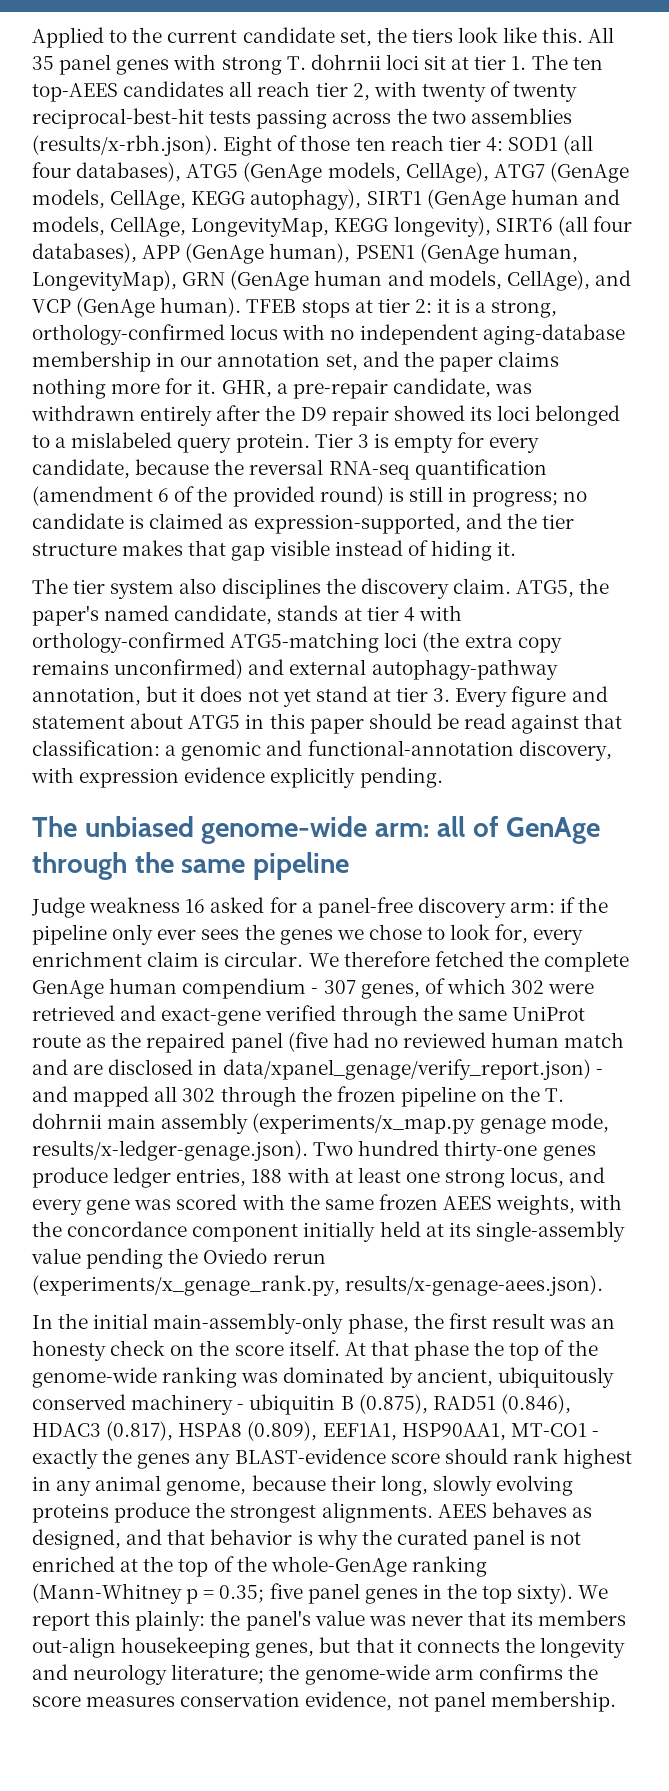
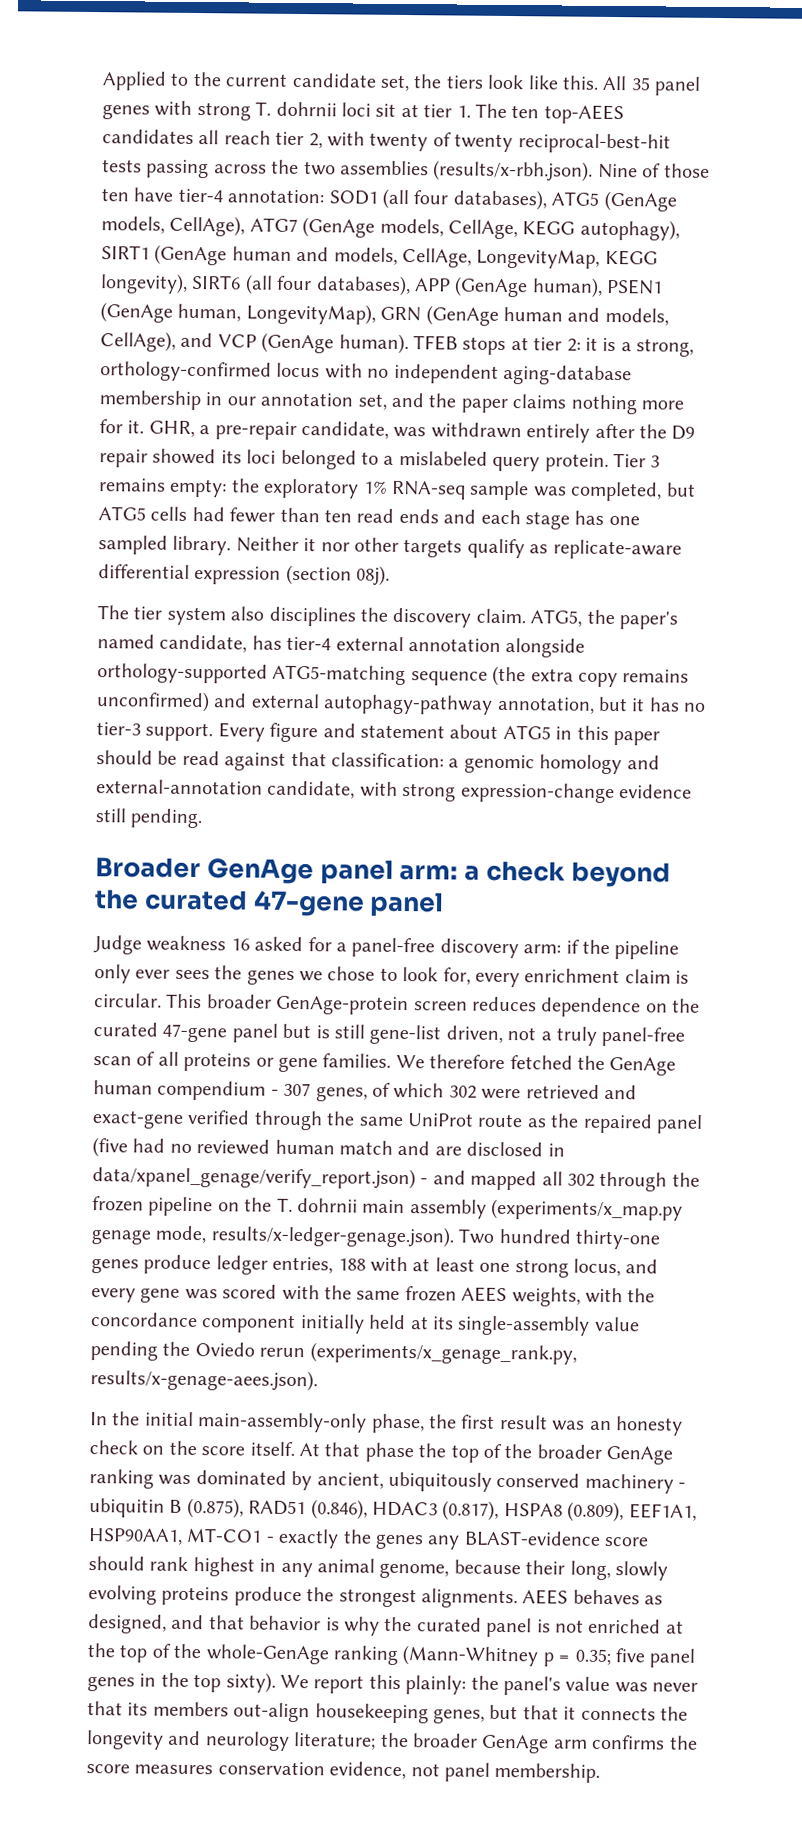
- All 35 panel genes with strong T. dohrnii loci sit at tier 1. The ten top-AEES candidates all reach tier 2, with twenty of twenty reciprocal-best-hit tests passing across the two assemblies (results/x-rbh.json). Eight of those ten reach tier 4:
+ All 35 panel genes with strong T. dohrnii loci sit at tier 1. The ten top-AEES candidates all reach tier 2, with twenty of twenty reciprocal-best-hit tests passing across the two assemblies (results/x-rbh.json). Nine of those ten have tier-4 annotation:
- Tier 3 is empty for every candidate, because the reversal RNA-seq quantification (amendment 6 of the provided round) is still in progress; no candidate is claimed as expression-supported, and the tier structure makes that gap visible instead of hiding it.
+ Tier 3 remains empty: the exploratory 1% RNA-seq sample was completed, but ATG5 cells had fewer than ten read ends and each stage has one sampled library. Neither it nor other targets qualify as replicate-aware differential expression (section 08j).
- ATG5, the paper's named candidate, stands at tier 4 with orthology-confirmed ATG5-matching loci (the extra copy remains unconfirmed) and external autophagy-pathway annotation, but it does not yet stand at tier 3. Every figure and statement about ATG5 in this paper should be read against that classification: a genomic and functional-annotation discovery, with expression evidence explicitly pending.
- The unbiased genome-wide arm: all of GenAge through the same pipeline
+ ATG5, the paper's named candidate, has tier-4 external annotation alongside orthology-supported ATG5-matching sequence (the extra copy remains unconfirmed) and external autophagy-pathway annotation, but it has no tier-3 support. Every figure and statement about ATG5 in this paper should be read against that classification: a genomic homology and external-annotation candidate, with strong expression-change evidence still pending.
+ Broader GenAge panel arm: a check beyond the curated 47-gene panel
+ This broader GenAge-protein screen reduces dependence on the curated 47-gene panel but is still gene-list driven, not a truly panel-free scan of all proteins or gene families.
- We therefore fetched the complete GenAge human compendium - 307 genes, of which 302 were retrieved and exact-gene verified through the same UniProt route as the repaired panel (five had no reviewed human match and are disclosed in data/xpanel_genage/verify_report.json) - and mapped all 302 through the frozen pipeline on the T. dohrnii main assembly (experiments/x_map.py genage mode, results/x-ledger-genage.json). Two hundred thirty-one genes produce ledger entries, 188 with at least one strong locus, and every gene was scored with the same frozen AEES weights, with the concordance component initially held at its single-assembly value pending the Oviedo rerun (experiments/x_genage_rank.py, results/x-genage-aees.json).
+ We therefore fetched the GenAge human compendium - 307 genes, of which 302 were retrieved and exact-gene verified through the same UniProt route as the repaired panel (five had no reviewed human match and are disclosed in data/xpanel_genage/verify_report.json) - and mapped all 302 through the frozen pipeline on the T. dohrnii main assembly (experiments/x_map.py genage mode, results/x-ledger-genage.json). Two hundred thirty-one genes produce ledger entries, 188 with at least one strong locus, and every gene was scored with the same frozen AEES weights, with the concordance component initially held at its single-assembly value pending the Oviedo rerun (experiments/x_genage_rank.py, results/x-genage-aees.json).
- At that phase the top of the genome-wide ranking was dominated by ancient, ubiquitously conserved machinery - ubiquitin B (0.875), RAD51 (0.846), HDAC3 (0.817), HSPA8 (0.809), EEF1A1, HSP90AA1, MT-CO1 - exactly the genes any BLAST-evidence score should rank highest in any animal genome, because their long, slowly evolving proteins produce the strongest alignments.
+ At that phase the top of the broader GenAge ranking was dominated by ancient, ubiquitously conserved machinery - ubiquitin B (0.875), RAD51 (0.846), HDAC3 (0.817), HSPA8 (0.809), EEF1A1, HSP90AA1, MT-CO1 - exactly the genes any BLAST-evidence score should rank highest in any animal genome, because their long, slowly evolving proteins produce the strongest alignments.
- We report this plainly: the panel's value was never that its members out-align housekeeping genes, but that it connects the longevity and neurology literature; the genome-wide arm confirms the score measures conservation evidence, not panel membership.
+ We report this plainly: the panel's value was never that its members out-align housekeeping genes, but that it connects the longevity and neurology literature; the broader GenAge arm confirms the score measures conservation evidence, not panel membership.

